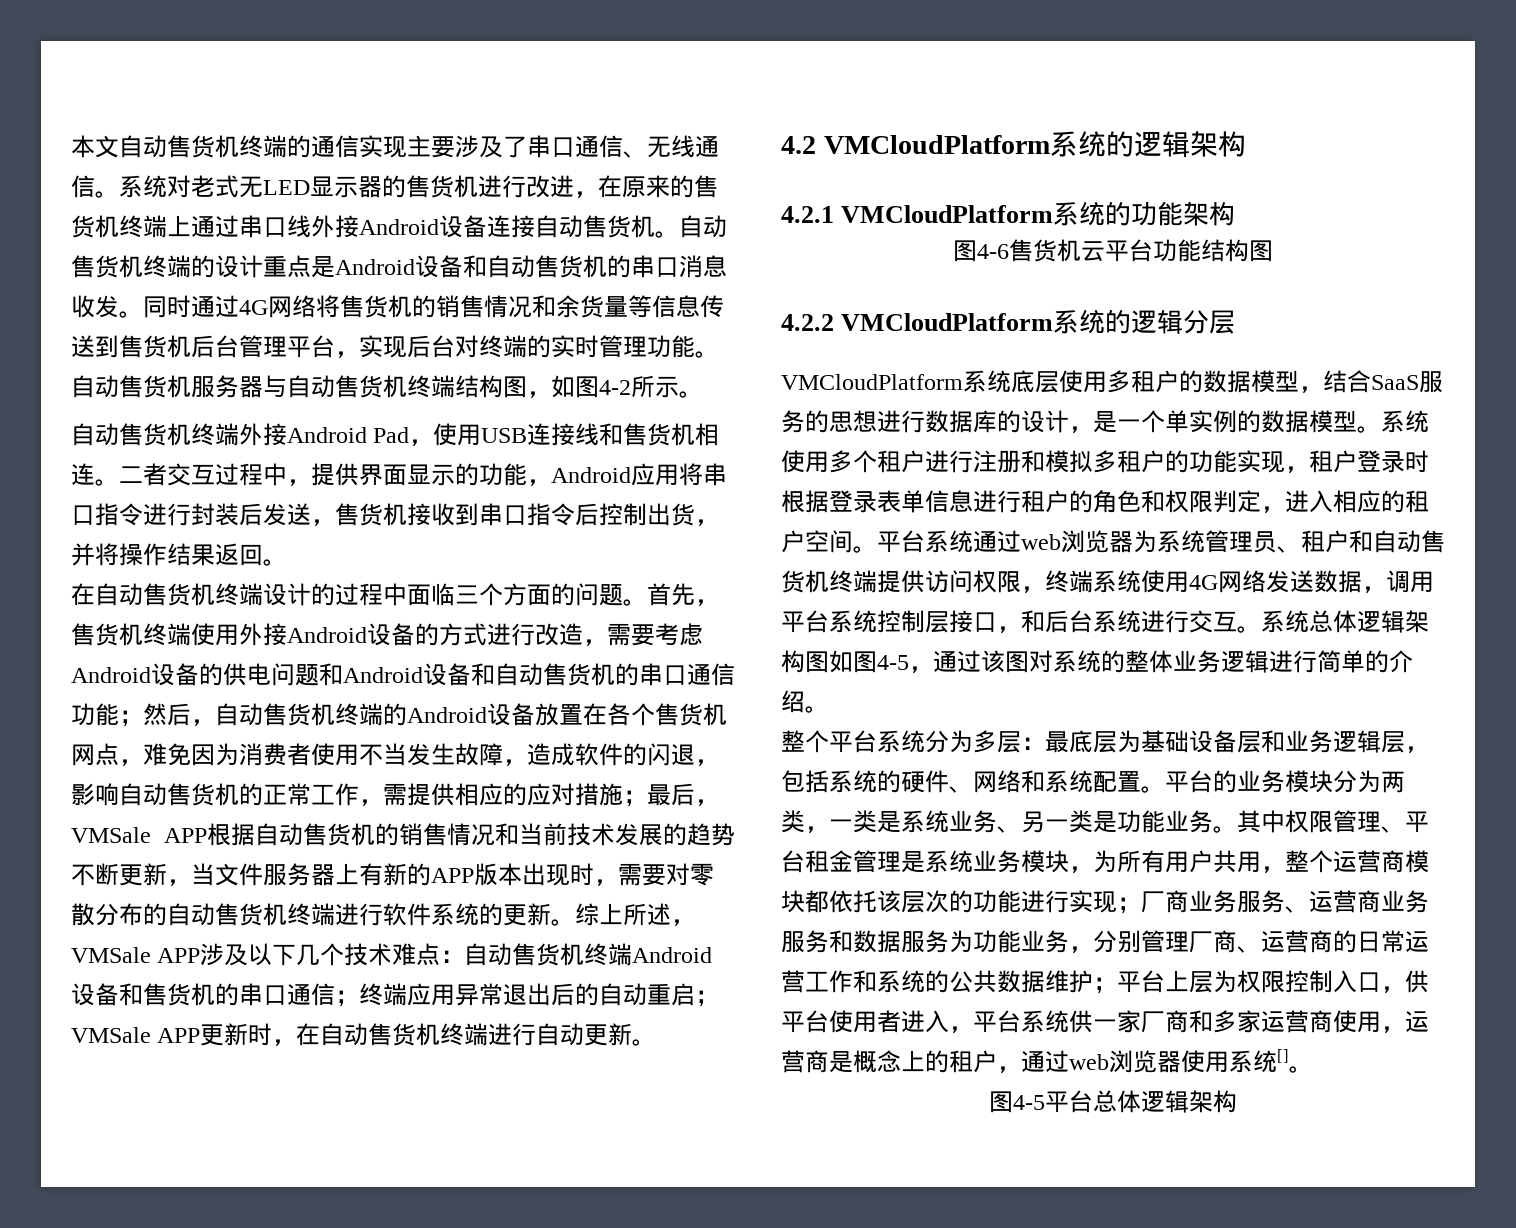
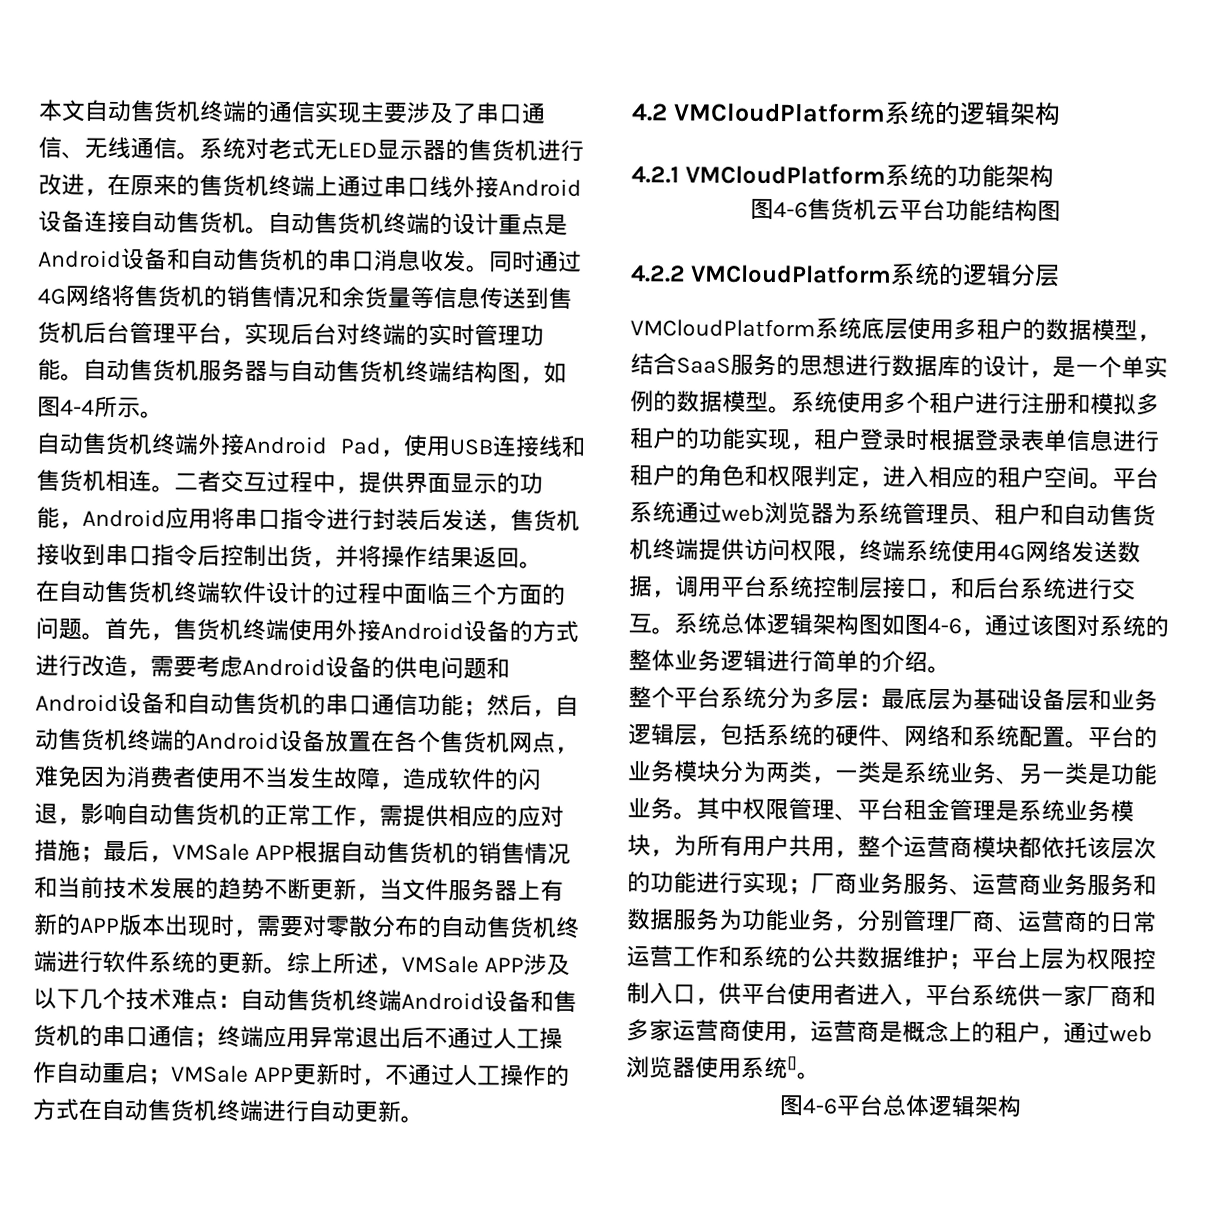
- 自动售货机服务器与自动售货机终端结构图，如图4-2所示。
+ 自动售货机服务器与自动售货机终端结构图，如图4-4所示。
- 在自动售货机终端设计的过程中面临三个方面的问题。
+ 在自动售货机终端软件设计的过程中面临三个方面的问题。
- 综上所述，VMSale APP涉及以下几个技术难点：自动售货机终端Android设备和售货机的串口通信；终端应用异常退出后的自动重启；VMSale APP更新时，在自动售货机终端进行自动更新。
+ 综上所述，VMSale APP涉及以下几个技术难点：自动售货机终端Android设备和售货机的串口通信；终端应用异常退出后不通过人工操作自动重启；VMSale APP更新时，不通过人工操作的方式在自动售货机终端进行自动更新。
- 系统总体逻辑架构图如图4-5，通过该图对系统的整体业务逻辑进行简单的介绍。
+ 系统总体逻辑架构图如图4-6，通过该图对系统的整体业务逻辑进行简单的介绍。
- 图4-5平台总体逻辑架构
+ 图4-6平台总体逻辑架构

